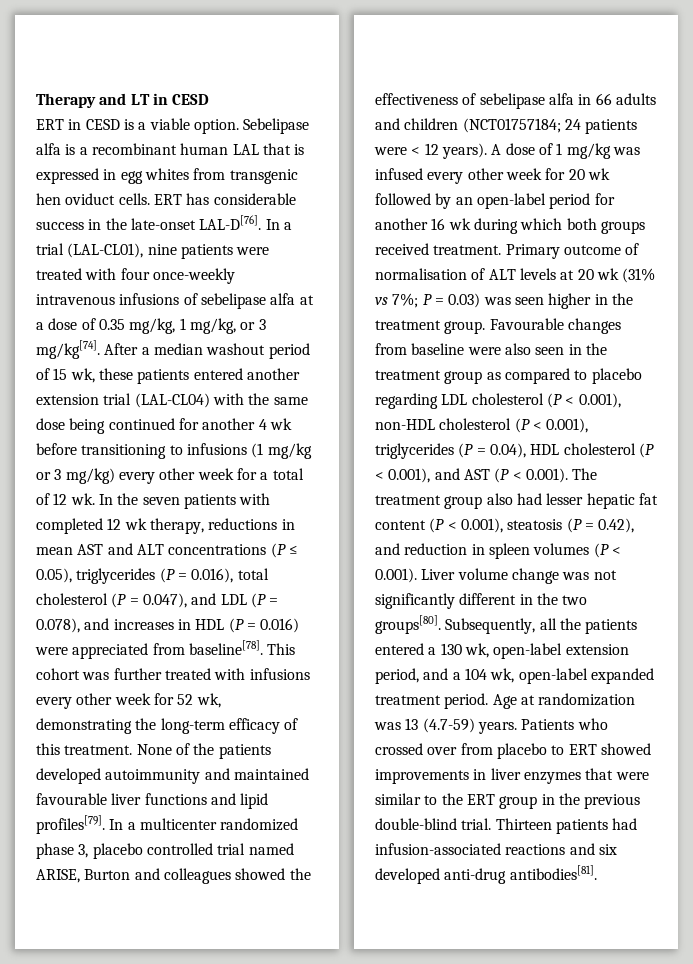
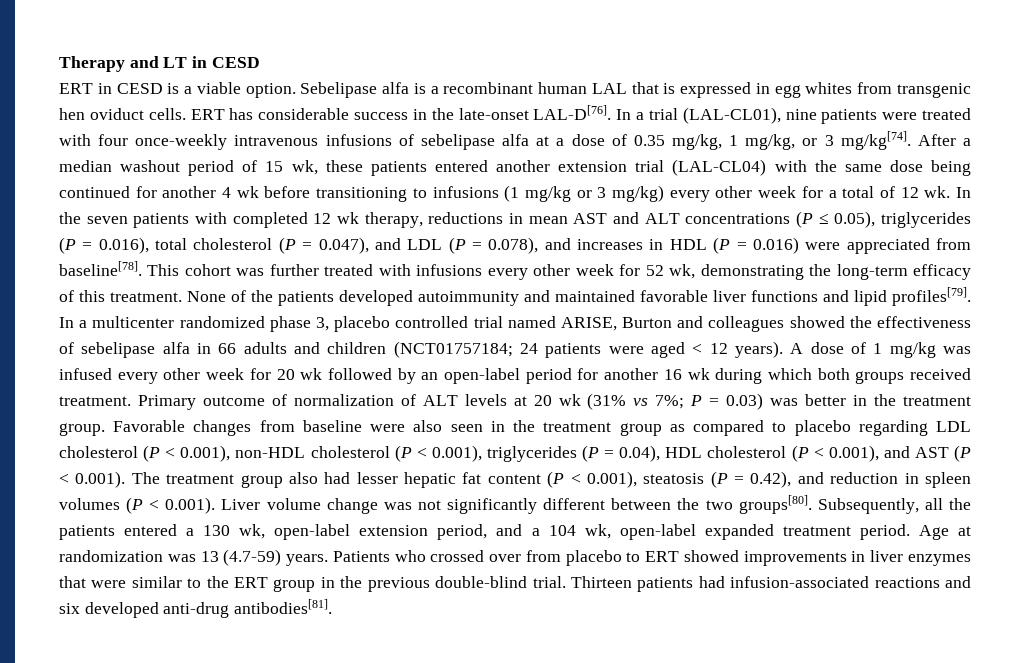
- None of the patients developed autoimmunity and maintained favourable liver functions and lipid profiles[79].
+ None of the patients developed autoimmunity and maintained favorable liver functions and lipid profiles[79].
- In a multicenter randomized phase 3, placebo controlled trial named ARISE, Burton and colleagues showed the effectiveness of sebelipase alfa in 66 adults and children (NCT01757184; 24 patients were < 12 years).
+ In a multicenter randomized phase 3, placebo controlled trial named ARISE, Burton and colleagues showed the effectiveness of sebelipase alfa in 66 adults and children (NCT01757184; 24 patients were aged < 12 years).
- Primary outcome of normalisation of ALT levels at 20 wk (31% vs 7%; P = 0.03) was seen higher in the treatment group.
+ Primary outcome of normalization of ALT levels at 20 wk (31% vs 7%; P = 0.03) was better in the treatment group.
- Favourable changes from baseline were also seen in the treatment group as compared to placebo regarding LDL cholesterol (P < 0.001), non-HDL cholesterol (P < 0.001), triglycerides (P = 0.04), HDL cholesterol (P < 0.001), and AST (P < 0.001). The treatment group also had lesser hepatic fat content (P < 0.001), steatosis (P = 0.42), and reduction in spleen volumes (P < 0.001). Liver volume change was not significantly different in the two groups[80].
+ Favorable changes from baseline were also seen in the treatment group as compared to placebo regarding LDL cholesterol (P < 0.001), non-HDL cholesterol (P < 0.001), triglycerides (P = 0.04), HDL cholesterol (P < 0.001), and AST (P < 0.001). The treatment group also had lesser hepatic fat content (P < 0.001), steatosis (P = 0.42), and reduction in spleen volumes (P < 0.001). Liver volume change was not significantly different between the two groups[80].

